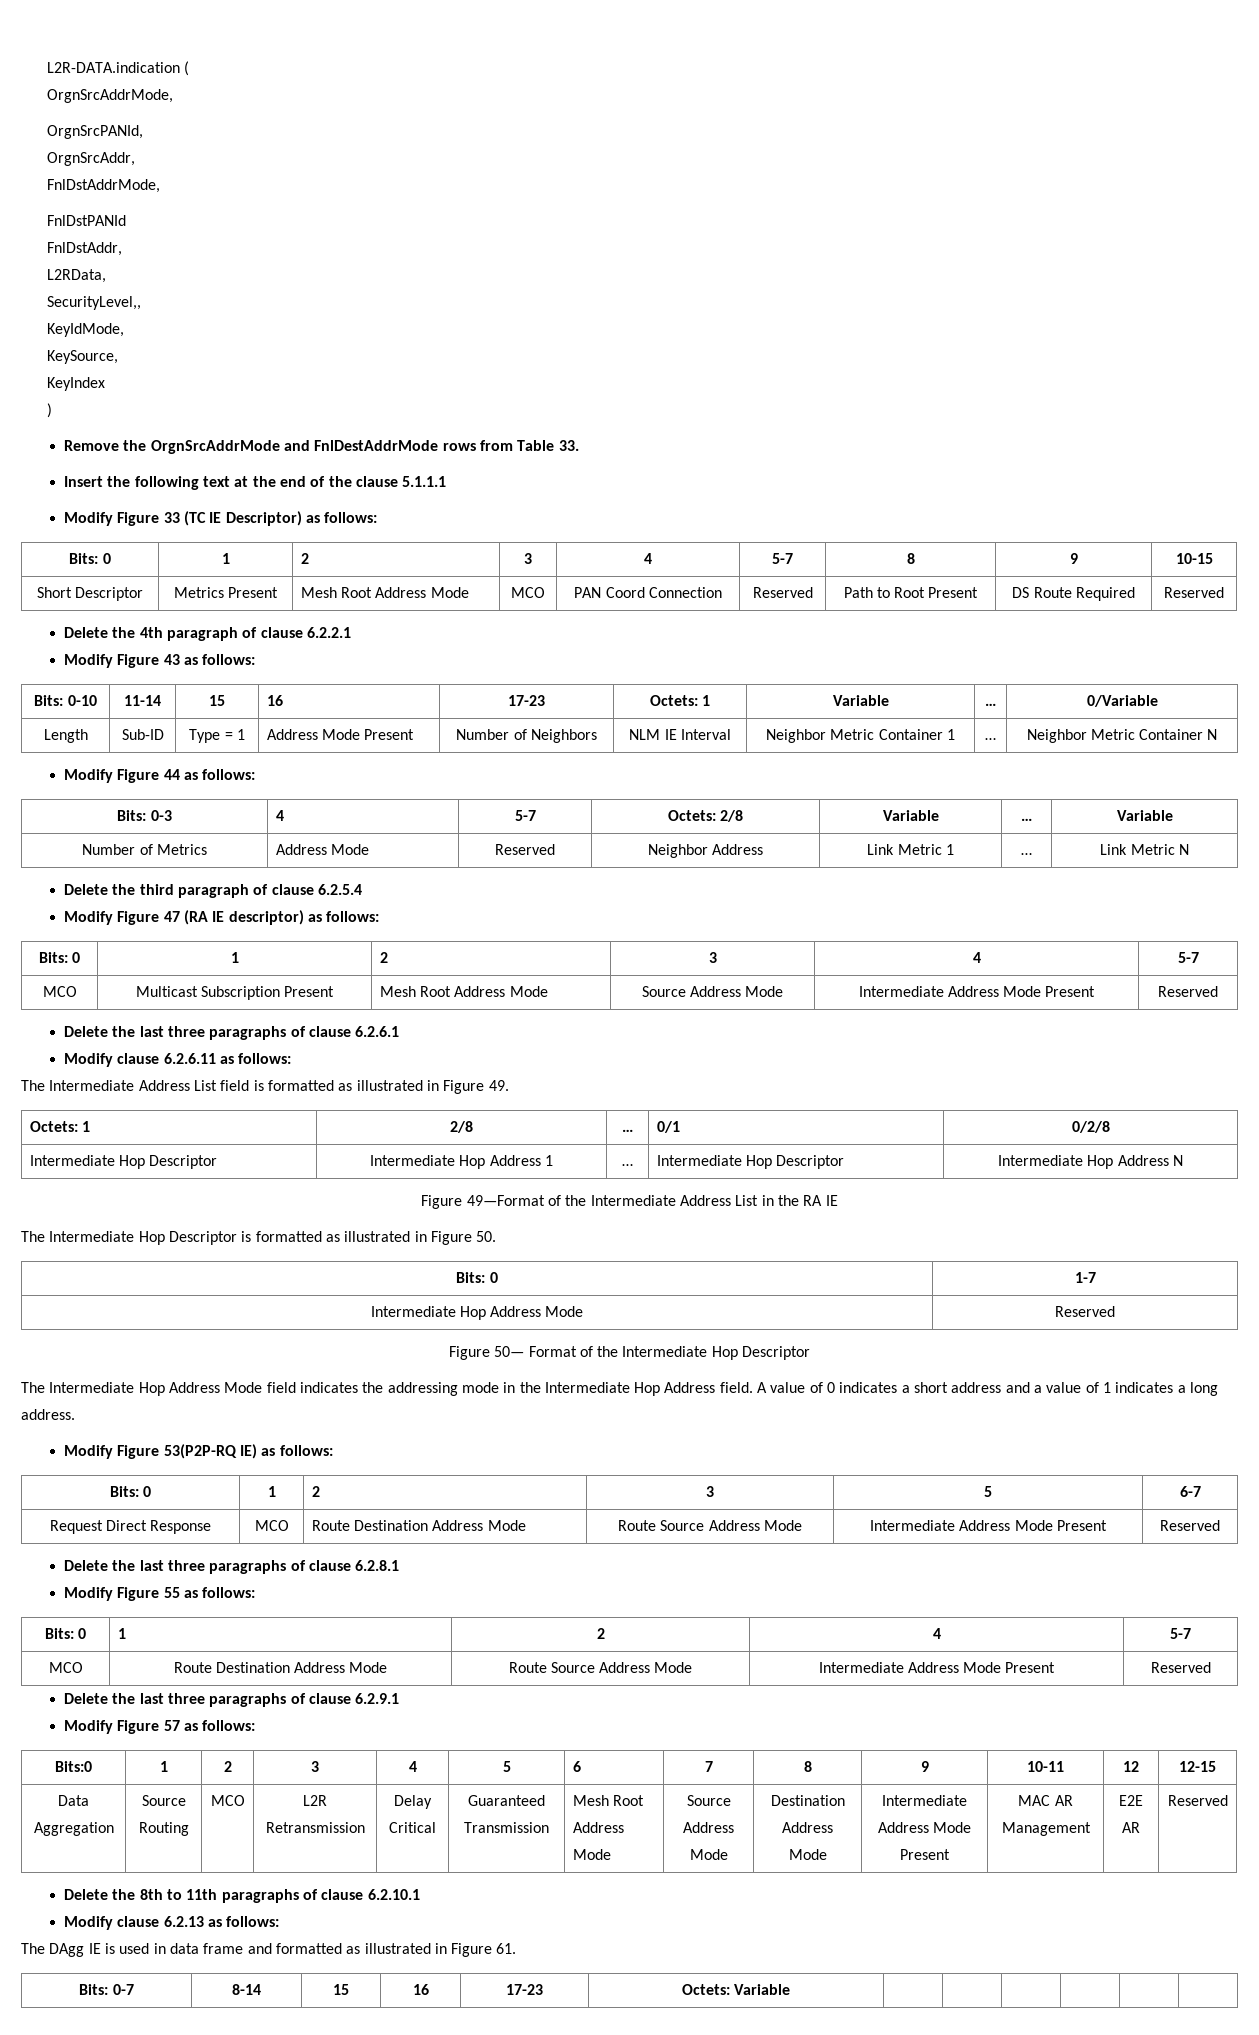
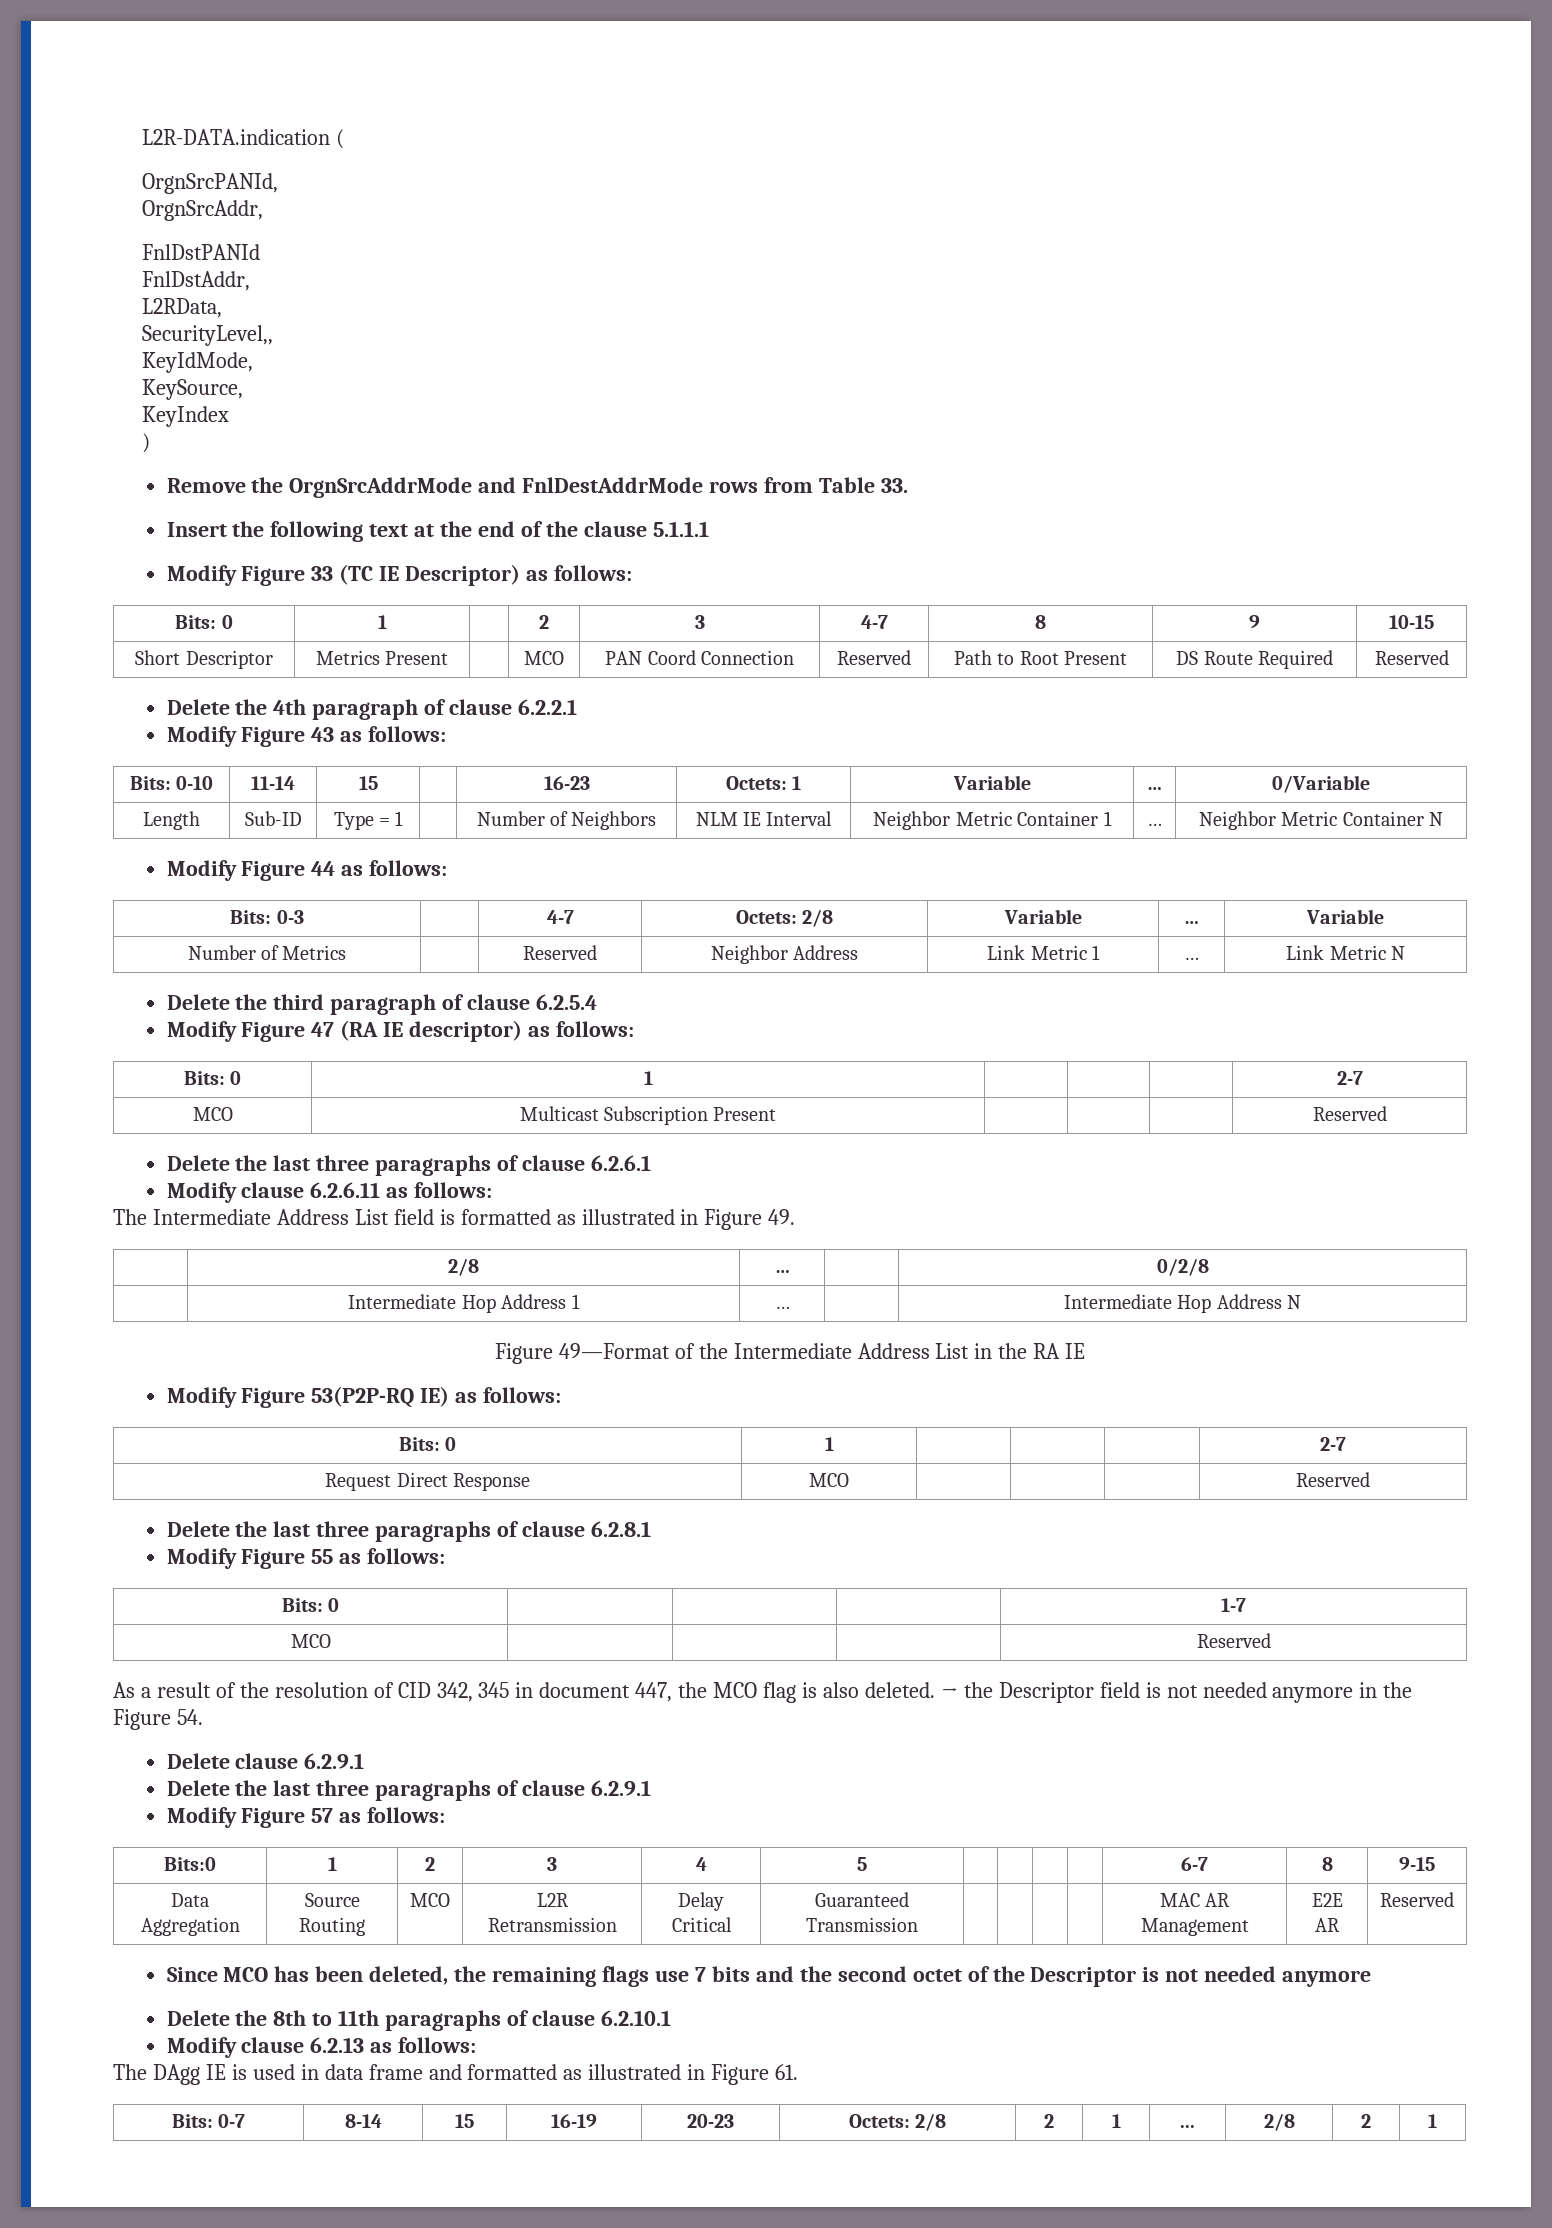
- OrgnSrcAddrMode,
- FnlDstAddrMode,
- Bits: 0 | 1 | 2 | 3 | 4 | 5-7 | 8 | 9 | 10-15
+ Bits: 0 | 1 | | 2 | 3 | 4-7 | 8 | 9 | 10-15
- Short Descriptor | Metrics Present | Mesh Root Address Mode | MCO | PAN Coord Connection | Reserved | Path to Root Present | DS Route Required | Reserved
+ Short Descriptor | Metrics Present | | MCO | PAN Coord Connection | Reserved | Path to Root Present | DS Route Required | Reserved
- Bits: 0-10 | 11-14 | 15 | 16 | 17-23 | Octets: 1 | Variable | … | 0/Variable
+ Bits: 0-10 | 11-14 | 15 | | 16-23 | Octets: 1 | Variable | … | 0/Variable
- Length | Sub-ID | Type = 1 | Address Mode Present | Number of Neighbors | NLM IE Interval | Neighbor Metric Container 1 | … | Neighbor Metric Container N
+ Length | Sub-ID | Type = 1 | | Number of Neighbors | NLM IE Interval | Neighbor Metric Container 1 | … | Neighbor Metric Container N
- Bits: 0-3 | 4 | 5-7 | Octets: 2/8 | Variable | … | Variable
+ Bits: 0-3 | | 4-7 | Octets: 2/8 | Variable | … | Variable
- Number of Metrics | Address Mode | Reserved | Neighbor Address | Link Metric 1 | … | Link Metric N
+ Number of Metrics | | Reserved | Neighbor Address | Link Metric 1 | … | Link Metric N
  Modify Figure 47 (RA IE descriptor) as follows:
- Bits: 0 | 1 | 2 | 3 | 4 | 5-7
+ Bits: 0 | 1 | | | | 2-7
- MCO | Multicast Subscription Present | Mesh Root Address Mode | Source Address Mode | Intermediate Address Mode Present | Reserved
+ MCO | Multicast Subscription Present | | | | Reserved
- Octets: 1 | 2/8 | … | 0/1 | 0/2/8
+ | 2/8 | … | | 0/2/8
- Intermediate Hop Descriptor | Intermediate Hop Address 1 | … | Intermediate Hop Descriptor | Intermediate Hop Address N
+ | Intermediate Hop Address 1 | … | | Intermediate Hop Address N
- The Intermediate Hop Descriptor is formatted as illustrated in Figure 50.
- Bits: 0 | 1-7
- Intermediate Hop Address Mode | Reserved
- Figure 50— Format of the Intermediate Hop Descriptor
- The Intermediate Hop Address Mode field indicates the addressing mode in the Intermediate Hop Address field. A value of 0 indicates a short address and a value of 1 indicates a long address.
  Modify Figure 53(P2P-RQ IE) as follows:
- Bits: 0 | 1 | 2 | 3 | 5 | 6-7
+ Bits: 0 | 1 | | | | 2-7
- Request Direct Response | MCO | Route Destination Address Mode | Route Source Address Mode | Intermediate Address Mode Present | Reserved
+ Request Direct Response | MCO | | | | Reserved
- Bits: 0 | 1 | 2 | 4 | 5-7
- MCO | Route Destination Address Mode | Route Source Address Mode | Intermediate Address Mode Present | Reserved
+ Bits: 0 | | | | 1-7
+ MCO | | | | Reserved
+ As a result of the resolution of CID 342, 345 in document 447, the MCO flag is also deleted. → the Descriptor field is not needed anymore in the Figure 54.
+ Delete clause 6.2.9.1
- Bits:0 | 1 | 2 | 3 | 4 | 5 | 6 | 7 | 8 | 9 | 10-11 | 12 | 12-15
+ Bits:0 | 1 | 2 | 3 | 4 | 5 | | | | | 6-7 | 8 | 9-15
- Data Aggregation | Source Routing | MCO | L2R Retransmission | Delay Critical | Guaranteed Transmission | Mesh Root Address Mode | Source Address Mode | Destination Address Mode | Intermediate Address Mode Present | MAC AR Management | E2E AR | Reserved
+ Data Aggregation | Source Routing | MCO | L2R Retransmission | Delay Critical | Guaranteed Transmission | | | | | MAC AR Management | E2E AR | Reserved
+ Since MCO has been deleted, the remaining flags use 7 bits and the second octet of the Descriptor is not needed anymore
- Bits: 0-7 | 8-14 | 15 | 16 | 17-23 | Octets: Variable | | | | | |
+ Bits: 0-7 | 8-14 | 15 | 16-19 | 20-23 | Octets: 2/8 | 2 | 1 | ... | 2/8 | 2 | 1

